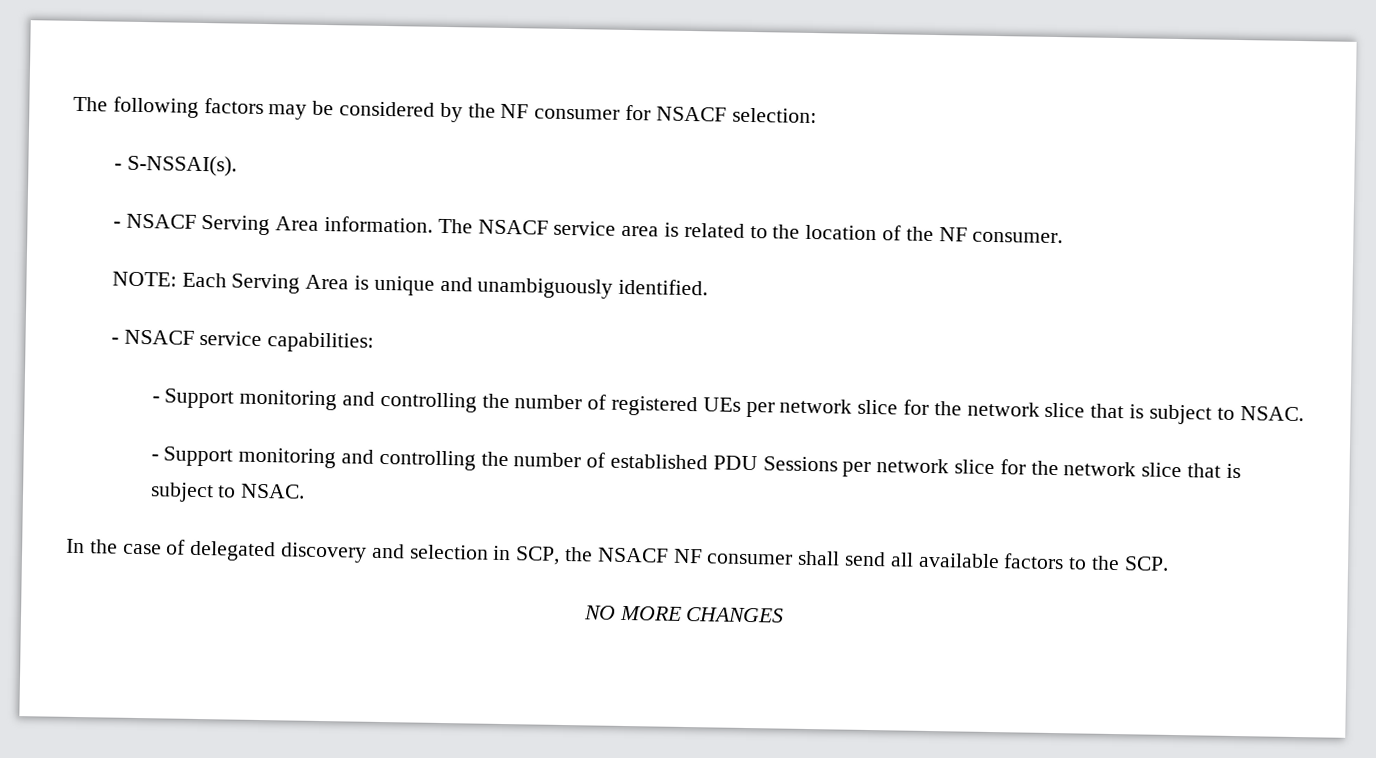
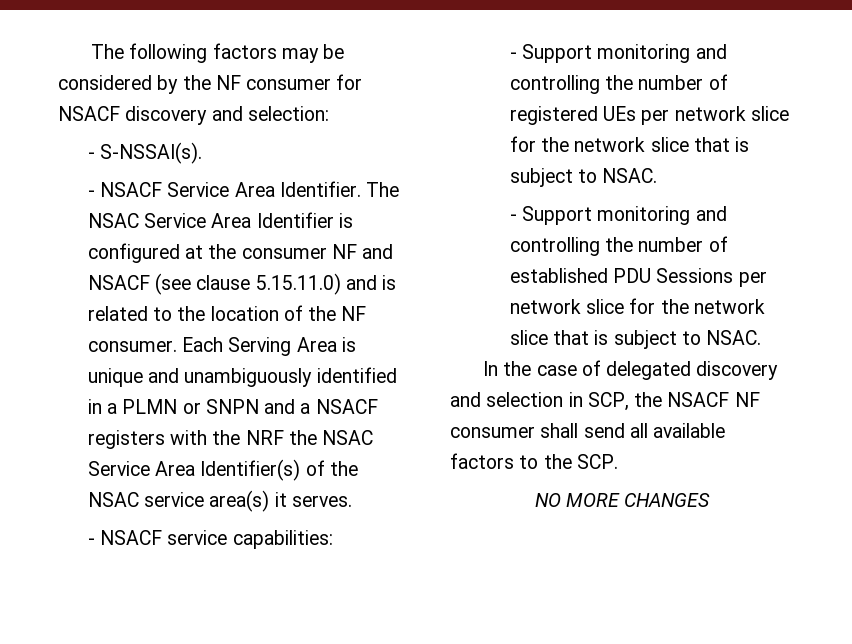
- The following factors may be considered by the NF consumer for NSACF selection:
+ The following factors may be considered by the NF consumer for NSACF discovery and selection:
- - NSACF Serving Area information. The NSACF service area is related to the location of the NF consumer.
- NOTE: Each Serving Area is unique and unambiguously identified.
+ - NSACF Service Area Identifier. The NSAC Service Area Identifier is configured at the consumer NF and NSACF (see clause 5.15.11.0) and is related to the location of the NF consumer. Each Serving Area is unique and unambiguously identified in a PLMN or SNPN and a NSACF registers with the NRF the NSAC Service Area Identifier(s) of the NSAC service area(s) it serves.

